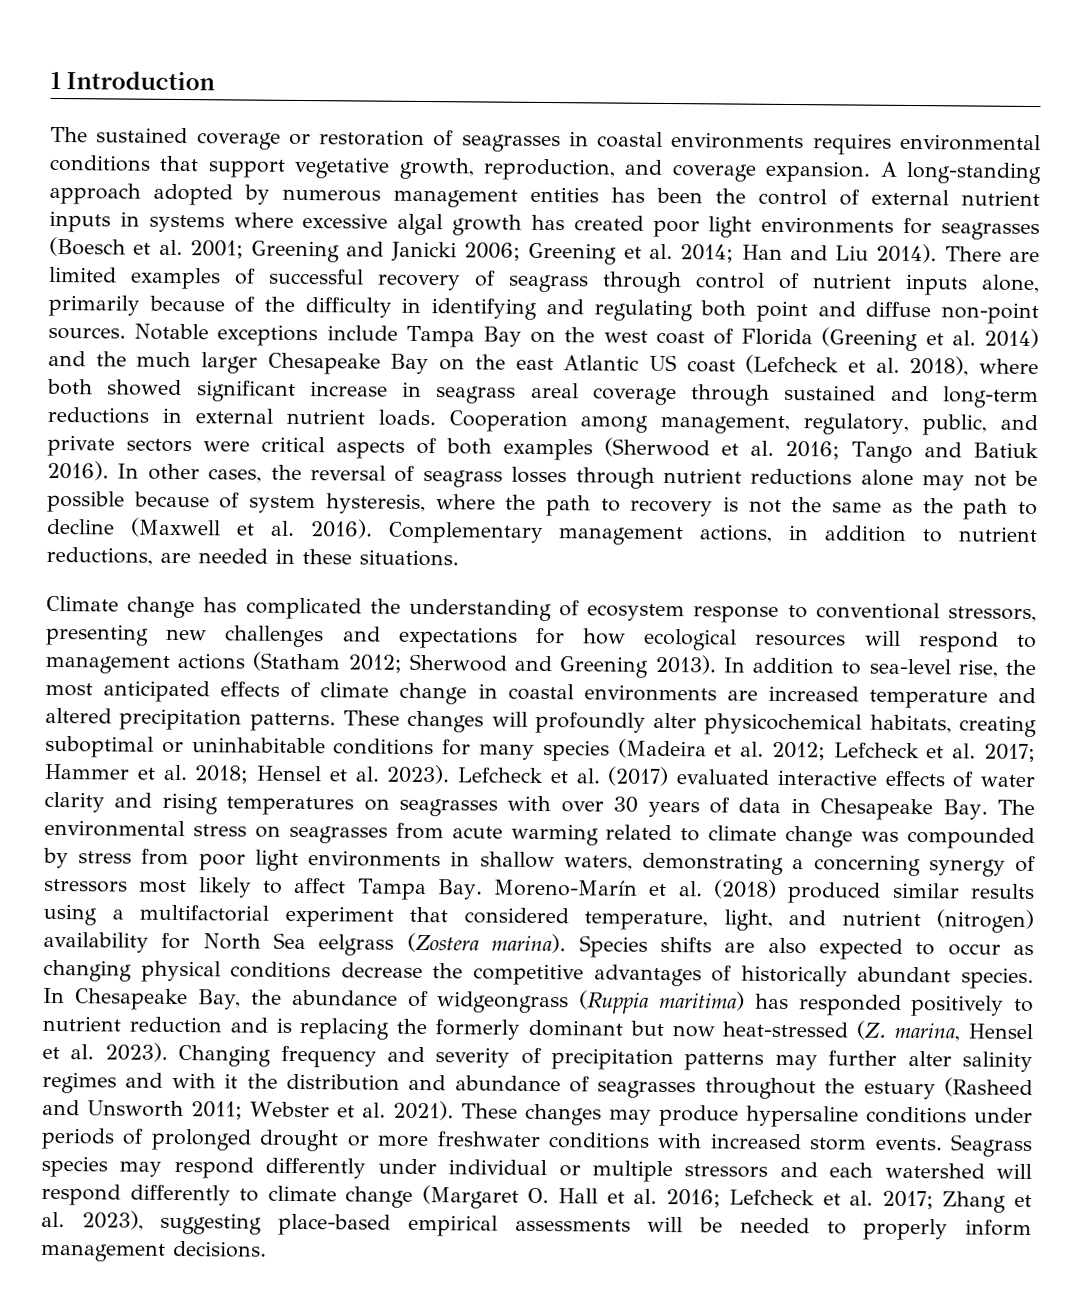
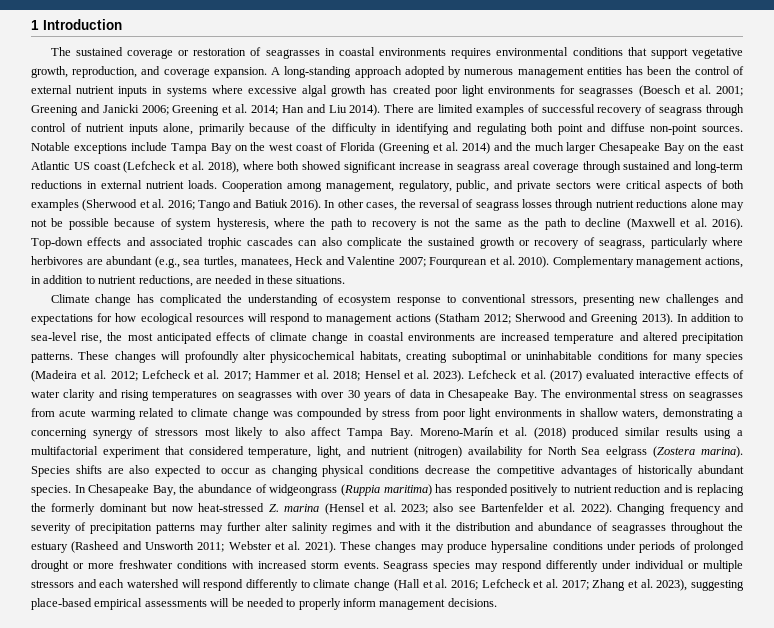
+ Top-down effects and associated trophic cascades can also complicate the sustained growth or recovery of seagrass, particularly where herbivores are abundant (e.g., sea turtles, manatees, Heck and Valentine 2007; Fourqurean et al. 2010).
- Lefcheck et al. (2017) evaluated interactive effects of water clarity and rising temperatures on seagrasses with over 30 years of data in Chesapeake Bay. The environmental stress on seagrasses from acute warming related to climate change was compounded by stress from poor light environments in shallow waters, demonstrating a concerning synergy of stressors most likely to affect Tampa Bay. Moreno-Marín et al. (2018) produced similar results using a multifactorial experiment that considered temperature, light, and nutrient (nitrogen) availability for North Sea eelgrass (Zostera marina).
+ Lefcheck et al. (2017) evaluated interactive effects of water clarity and rising temperatures on seagrasses with over 30 years of data in Chesapeake Bay. The environmental stress on seagrasses from acute warming related to climate change was compounded by stress from poor light environments in shallow waters, demonstrating a concerning synergy of stressors most likely to also affect Tampa Bay. Moreno-Marín et al. (2018) produced similar results using a multifactorial experiment that considered temperature, light, and nutrient (nitrogen) availability for North Sea eelgrass (Zostera marina).
- In Chesapeake Bay, the abundance of widgeongrass (Ruppia maritima) has responded positively to nutrient reduction and is replacing the formerly dominant but now heat-stressed (Z. marina, Hensel et al. 2023).
+ In Chesapeake Bay, the abundance of widgeongrass (Ruppia maritima) has responded positively to nutrient reduction and is replacing the formerly dominant but now heat-stressed Z. marina (Hensel et al. 2023; also see Bartenfelder et al. 2022).
- Seagrass species may respond differently under individual or multiple stressors and each watershed will respond differently to climate change (Margaret O. Hall et al. 2016; Lefcheck et al. 2017; Zhang et al. 2023), suggesting place-based empirical assessments will be needed to properly inform management decisions.
+ Seagrass species may respond differently under individual or multiple stressors and each watershed will respond differently to climate change (Hall et al. 2016; Lefcheck et al. 2017; Zhang et al. 2023), suggesting place-based empirical assessments will be needed to properly inform management decisions.

